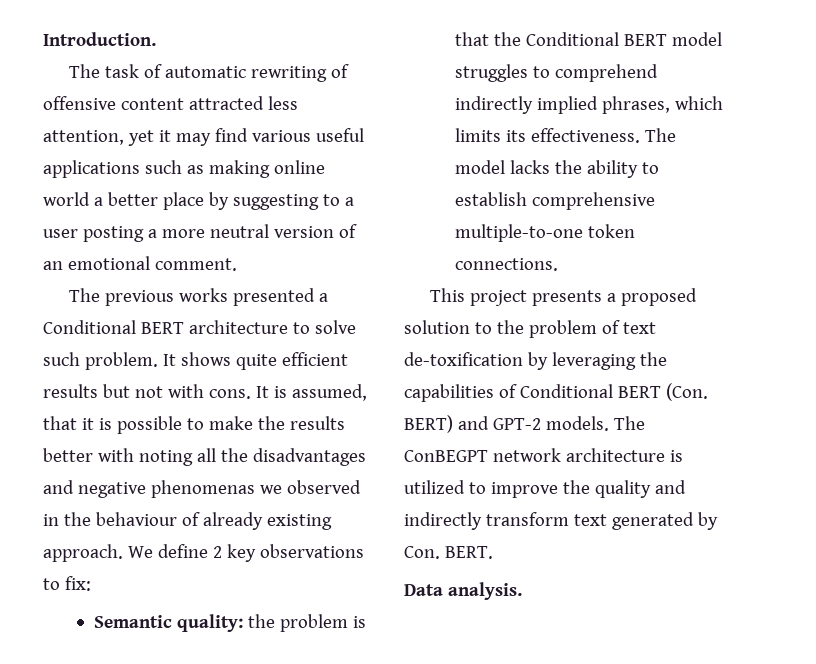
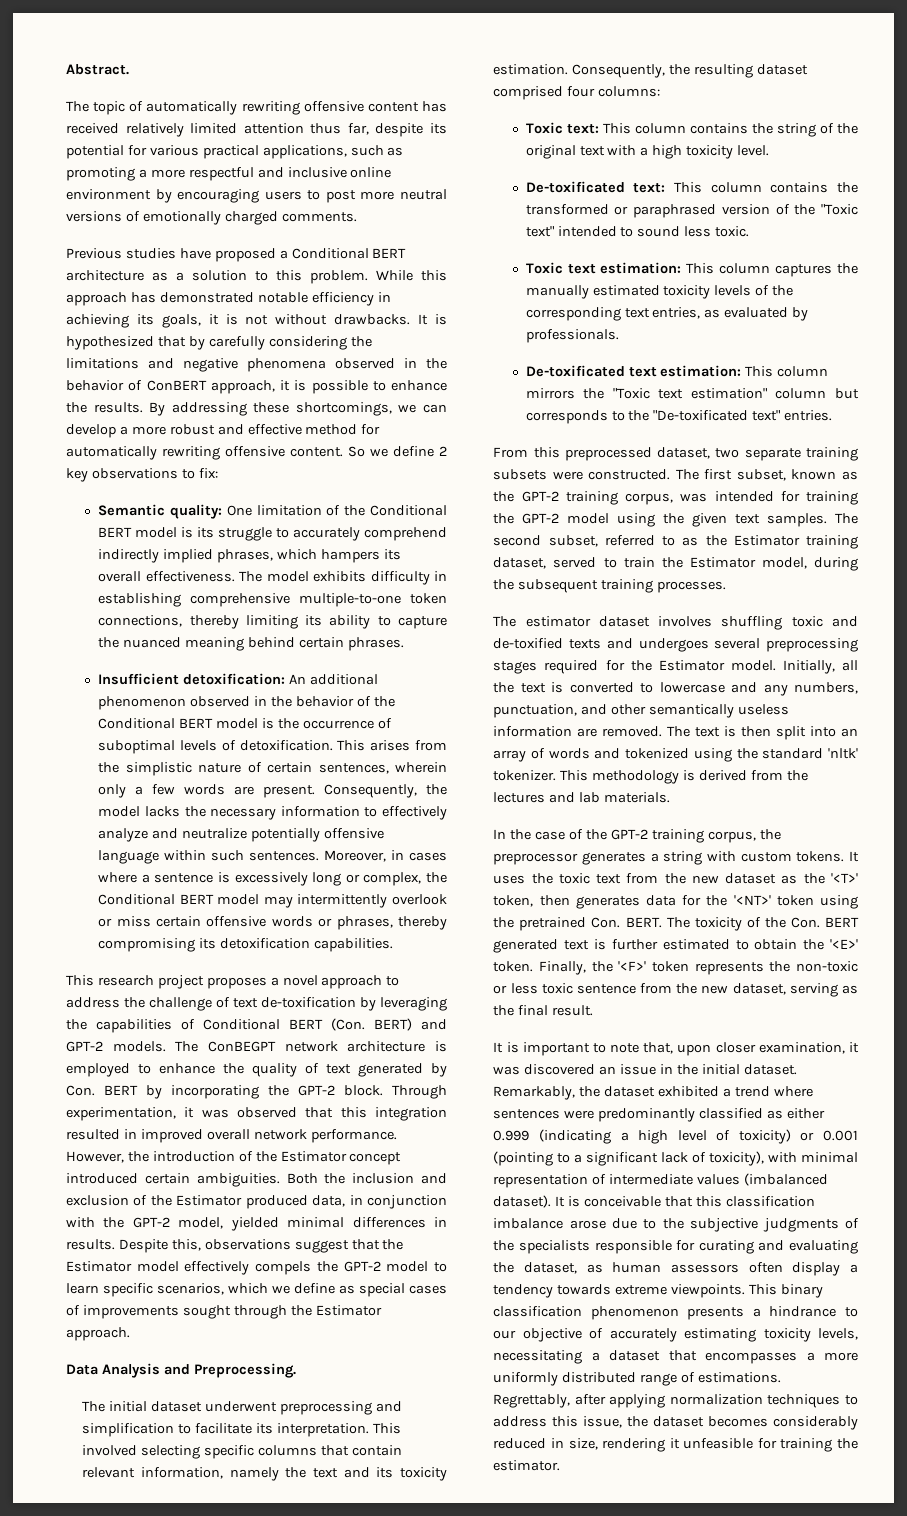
- Introduction.
- The task of automatic rewriting of offensive content attracted less attention, yet it may find various useful applications such as making online world a better place by suggesting to a user posting a more neutral version of an emotional comment.
- The previous works presented a Conditional BERT architecture to solve such problem. It shows quite efficient results but not with cons. It is assumed, that it is possible to make the results better with noting all the disadvantages and negative phenomenas we observed in the behaviour of already existing approach. We define 2 key observations to fix:
+ Abstract.
+ The topic of automatically rewriting offensive content has received relatively limited attention thus far, despite its potential for various practical applications, such as promoting a more respectful and inclusive online environment by encouraging users to post more neutral versions of emotionally charged comments.
+ Previous studies have proposed a Conditional BERT architecture as a solution to this problem. While this approach has demonstrated notable efficiency in achieving its goals, it is not without drawbacks. It is hypothesized that by carefully considering the limitations and negative phenomena observed in the behavior of ConBERT approach, it is possible to enhance the results. By addressing these shortcomings, we can develop a more robust and effective method for automatically rewriting offensive content. So we define 2 key observations to fix:
- Semantic quality: the problem is that the Conditional BERT model struggles to comprehend indirectly implied phrases, which limits its effectiveness. The model lacks the ability to establish comprehensive multiple-to-one token connections.
- This project presents a proposed solution to the problem of text de-toxification by leveraging the capabilities of Conditional BERT (Con. BERT) and GPT-2 models.
+ Semantic quality: One limitation of the Conditional BERT model is its struggle to accurately comprehend indirectly implied phrases, which hampers its overall effectiveness. The model exhibits difficulty in establishing comprehensive multiple-to-one token connections, thereby limiting its ability to capture the nuanced meaning behind certain phrases.
+ Insufficient detoxification: An additional phenomenon observed in the behavior of the Conditional BERT model is the occurrence of suboptimal levels of detoxification. This arises from the simplistic nature of certain sentences, wherein only a few words are present. Consequently, the model lacks the necessary information to effectively analyze and neutralize potentially offensive language within such sentences. Moreover, in cases where a sentence is excessively long or complex, the Conditional BERT model may intermittently overlook or miss certain offensive words or phrases, thereby compromising its detoxification capabilities.
+ This research project proposes a novel approach to address the challenge of text de-toxification by leveraging the capabilities of Conditional BERT (Con. BERT) and GPT-2 models.
- The ConBEGPT network architecture is utilized to improve the quality and indirectly transform text generated by Con. BERT.
- Data analysis.
+ The ConBEGPT network architecture is employed to enhance the quality of text generated by Con. BERT by incorporating the GPT-2 block. Through experimentation, it was observed that this integration resulted in improved overall network performance. However, the introduction of the Estimator concept introduced certain ambiguities. Both the inclusion and exclusion of the Estimator produced data, in conjunction with the GPT-2 model, yielded minimal differences in results. Despite this, observations suggest that the Estimator model effectively compels the GPT-2 model to learn specific scenarios, which we define as special cases of improvements sought through the Estimator approach.
+ Data Analysis and Preprocessing.
+ The initial dataset underwent preprocessing and simplification to facilitate its interpretation. This involved selecting specific columns that contain relevant information, namely the text and its toxicity estimation. Consequently, the resulting dataset comprised four columns:
+ Toxic text: This column contains the string of the original text with a high toxicity level.
+ De-toxificated text: This column contains the transformed or paraphrased version of the "Toxic text" intended to sound less toxic.
+ Toxic text estimation: This column captures the manually estimated toxicity levels of the corresponding text entries, as evaluated by professionals.
+ De-toxificated text estimation: This column mirrors the "Toxic text estimation" column but corresponds to the "De-toxificated text" entries.
+ From this preprocessed dataset, two separate training subsets were constructed. The first subset, known as the GPT-2 training corpus, was intended for training the GPT-2 model using the given text samples. The second subset, referred to as the Estimator training dataset, served to train the Estimator model, during the subsequent training processes.
+ The estimator dataset involves shuffling toxic and de-toxified texts and undergoes several preprocessing stages required for the Estimator model. Initially, all the text is converted to lowercase and any numbers, punctuation, and other semantically useless information are removed. The text is then split into an array of words and tokenized using the standard 'nltk' tokenizer. This methodology is derived from the lectures and lab materials.
+ In the case of the GPT-2 training corpus, the preprocessor generates a string with custom tokens. It uses the toxic text from the new dataset as the '<T>' token, then generates data for the '<NT>' token using the pretrained Con. BERT. The toxicity of the Con. BERT generated text is further estimated to obtain the '<E>' token. Finally, the '<F>' token represents the non-toxic or less toxic sentence from the new dataset, serving as the final result.
+ It is important to note that, upon closer examination, it was discovered an issue in the initial dataset. Remarkably, the dataset exhibited a trend where sentences were predominantly classified as either 0.999 (indicating a high level of toxicity) or 0.001 (pointing to a significant lack of toxicity), with minimal representation of intermediate values (imbalanced dataset). It is conceivable that this classification imbalance arose due to the subjective judgments of the specialists responsible for curating and evaluating the dataset, as human assessors often display a tendency towards extreme viewpoints. This binary classification phenomenon presents a hindrance to our objective of accurately estimating toxicity levels, necessitating a dataset that encompasses a more uniformly distributed range of estimations. Regrettably, after applying normalization techniques to address this issue, the dataset becomes considerably reduced in size, rendering it unfeasible for training the estimator.

